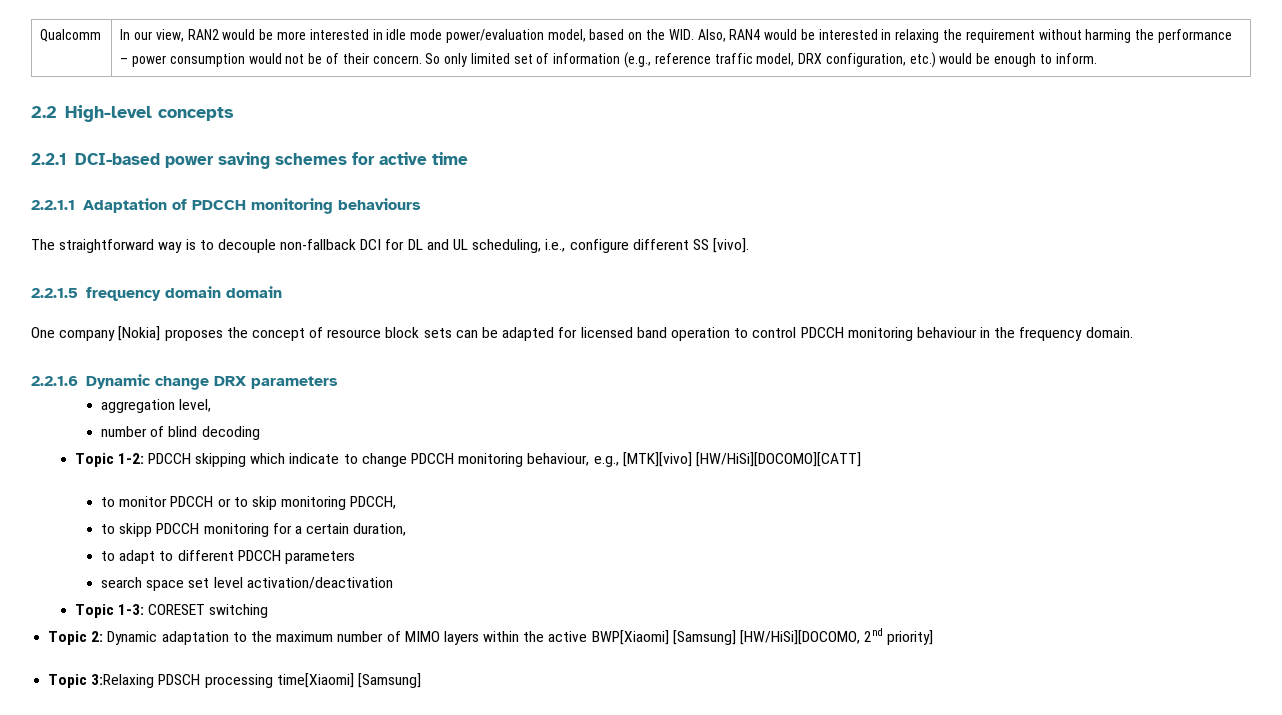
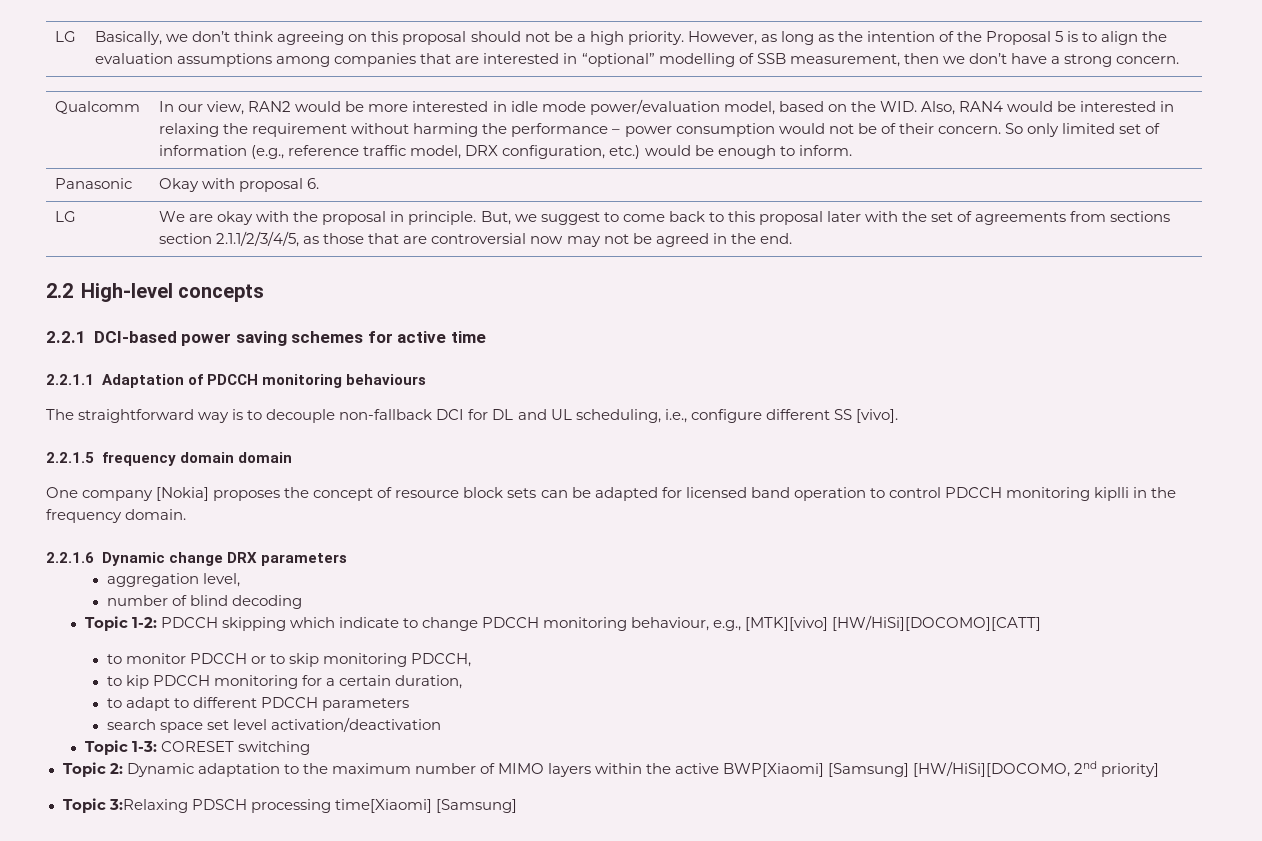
+ LG | Basically, we don’t think agreeing on this proposal should not be a high priority. However, as long as the intention of the Proposal 5 is to align the evaluation assumptions among companies that are interested in “optional” modelling of SSB measurement, then we don’t have a strong concern.
+ Panasonic | Okay with proposal 6.
+ LG | We are okay with the proposal in principle. But, we suggest to come back to this proposal later with the set of agreements from sections section 2.1.1/2/3/4/5, as those that are controversial now may not be agreed in the end.
- One company [Nokia] proposes the concept of resource block sets can be adapted for licensed band operation to control PDCCH monitoring behaviour in the frequency domain.
+ One company [Nokia] proposes the concept of resource block sets can be adapted for licensed band operation to control PDCCH monitoring kiplli in the frequency domain.
- to skipp PDCCH monitoring for a certain duration,
+ to kip PDCCH monitoring for a certain duration,

